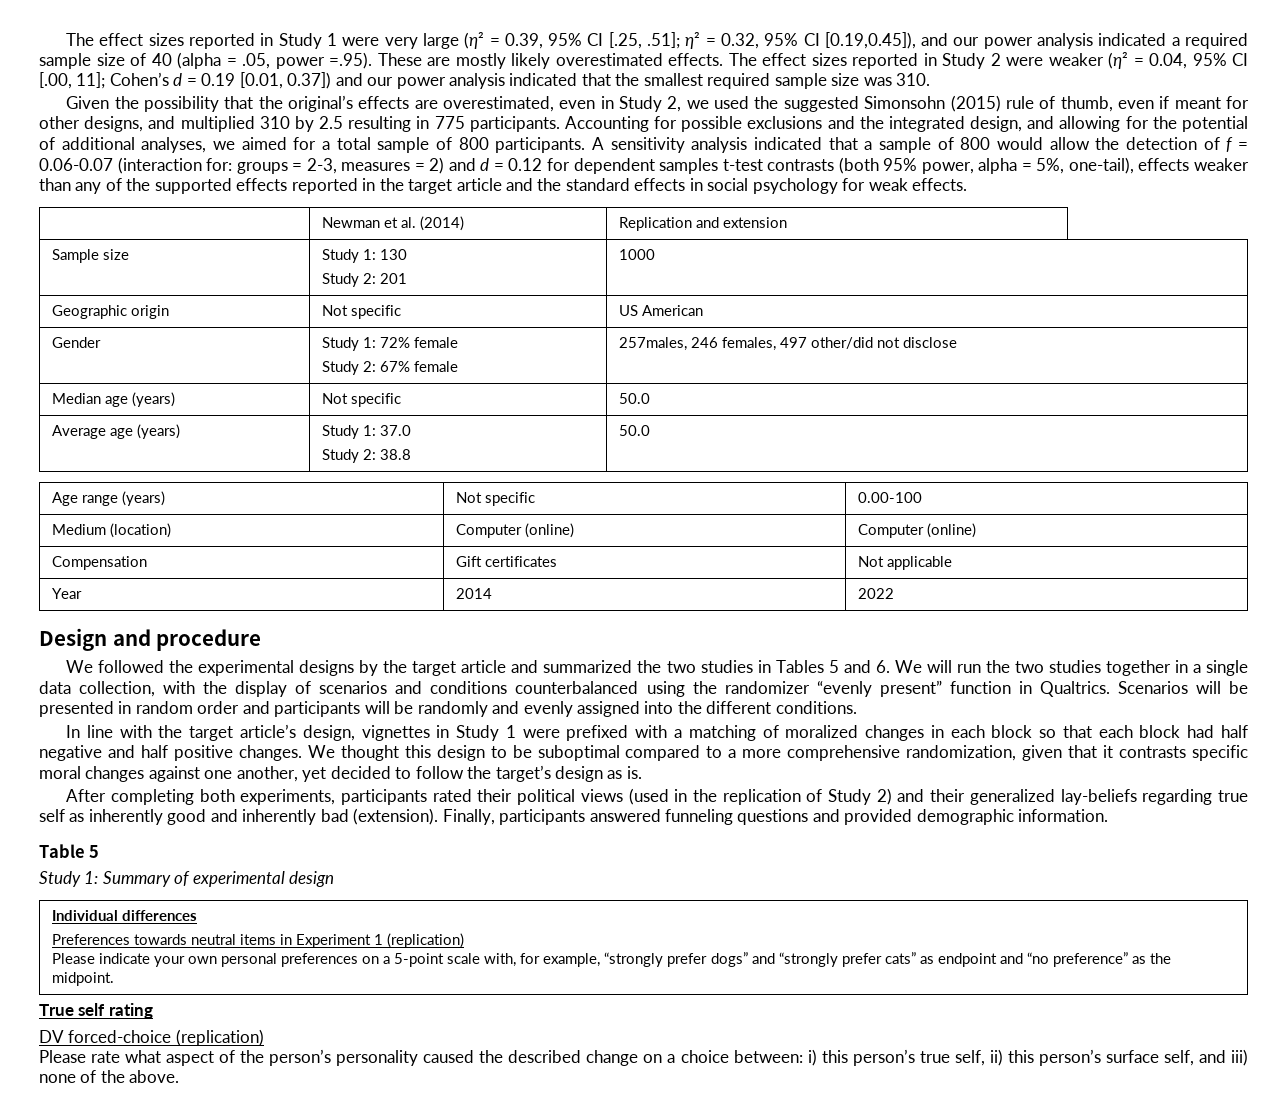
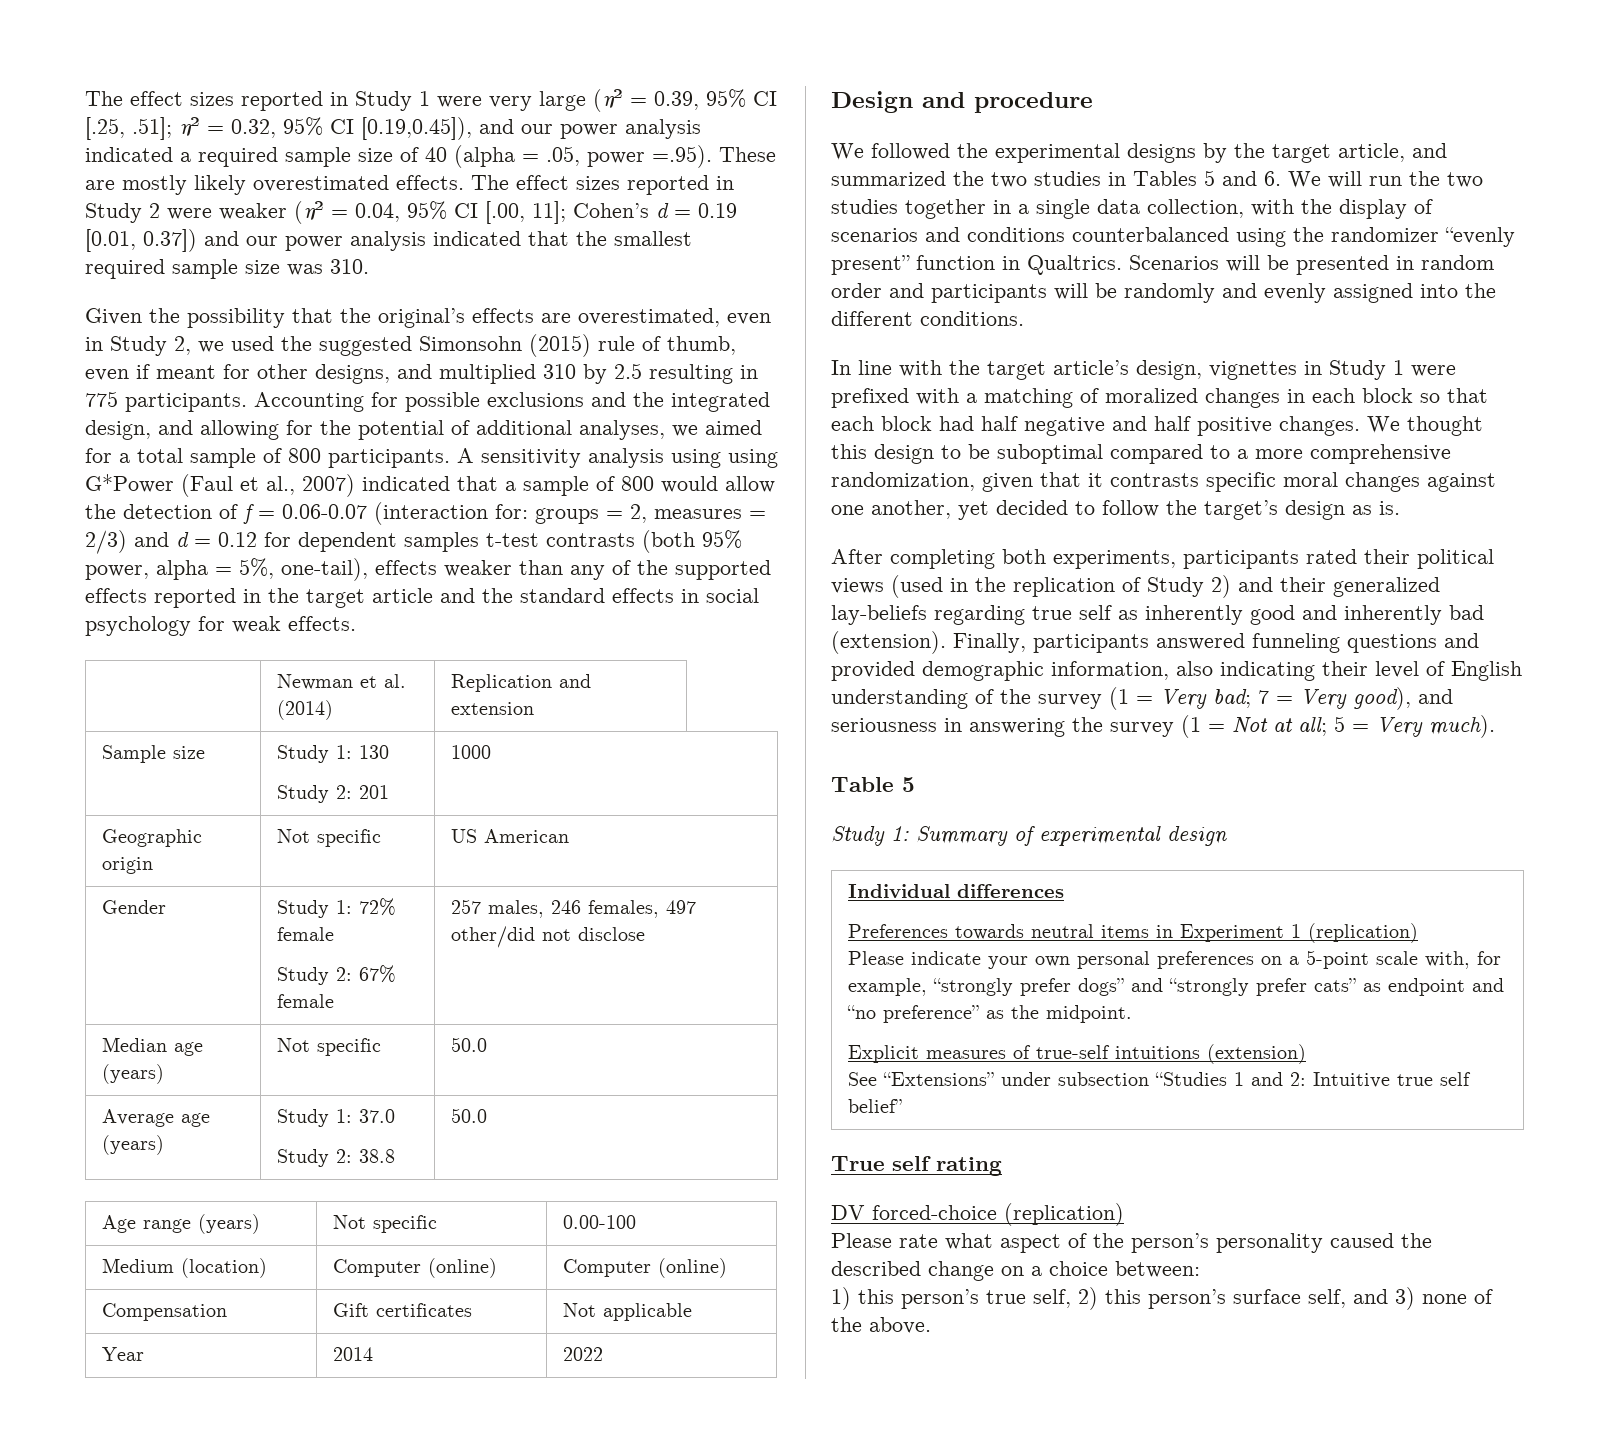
- A sensitivity analysis indicated that a sample of 800 would allow the detection of f = 0.06-0.07 (interaction for:
+ A sensitivity analysis using using G*Power (Faul et al., 2007) indicated that a sample of 800 would allow the detection of f = 0.06-0.07 (interaction for:
- groups = 2-3, measures = 2) and d = 0.12 for dependent samples t-test contrasts (both 95% power, alpha = 5%, one-tail), effects weaker than any of the supported effects reported in the target article and the standard effects in social psychology for weak effects.
+ groups = 2, measures = 2/3) and d = 0.12 for dependent samples t-test contrasts (both 95% power, alpha = 5%, one-tail), effects weaker than any of the supported effects reported in the target article and the standard effects in social psychology for weak effects.
  Gender | Study 1: 72% female
- Study 2: 67% female | 257males, 246 females, 497 other/did not disclose
+ Study 2: 67% female | 257 males, 246 females, 497 other/did not disclose
- We followed the experimental designs by the target article and summarized the two studies in Tables 5 and 6. We will run the two studies together in a single data collection, with the display of scenarios and conditions counterbalanced using the randomizer “evenly present” function in Qualtrics.
+ We followed the experimental designs by the target article, and summarized the two studies in Tables 5 and 6. We will run the two studies together in a single data collection, with the display of scenarios and conditions counterbalanced using the randomizer “evenly present” function in Qualtrics.
- Finally, participants answered funneling questions and provided demographic information.
+ Finally, participants answered funneling questions and provided demographic information, also indicating their level of English understanding of the survey (1 = Very bad; 7 = Very good), and seriousness in answering the survey (1 = Not at all; 5 = Very much).
+ Explicit measures of true-self intuitions (extension)
+ See “Extensions” under subsection “Studies 1 and 2: Intuitive true self belief”
- Please rate what aspect of the person’s personality caused the described change on a choice between: i) this person’s true self, ii) this person’s surface self, and iii) none of the above.
+ Please rate what aspect of the person’s personality caused the described change on a choice between:
+ 1) this person’s true self, 2) this person’s surface self, and 3) none of the above.

